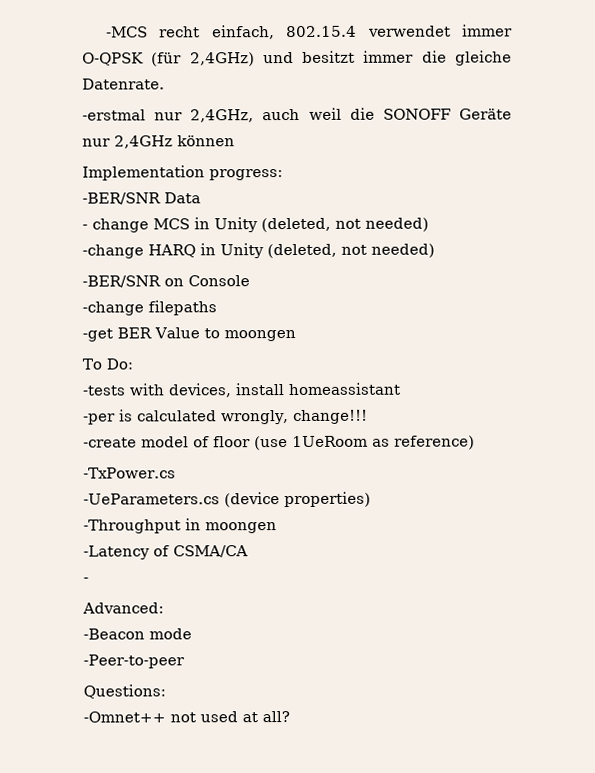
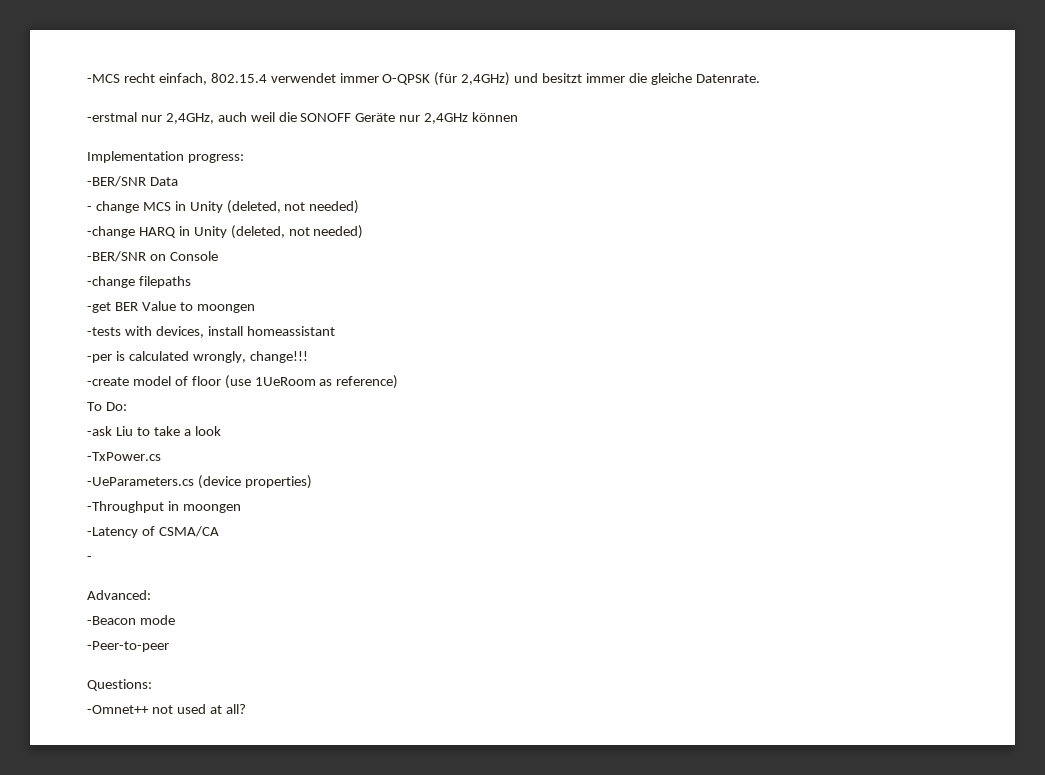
- To Do:
+ To Do:
+ -ask Liu to take a look

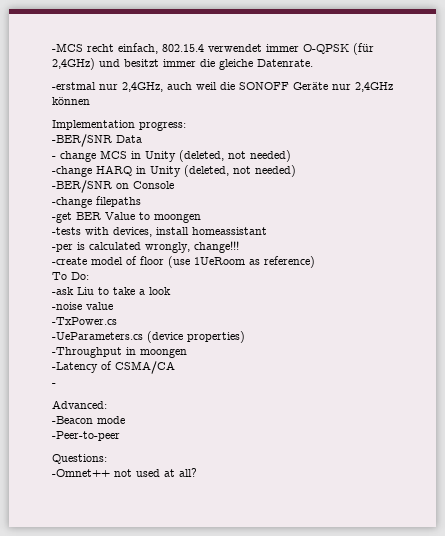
+ -noise value

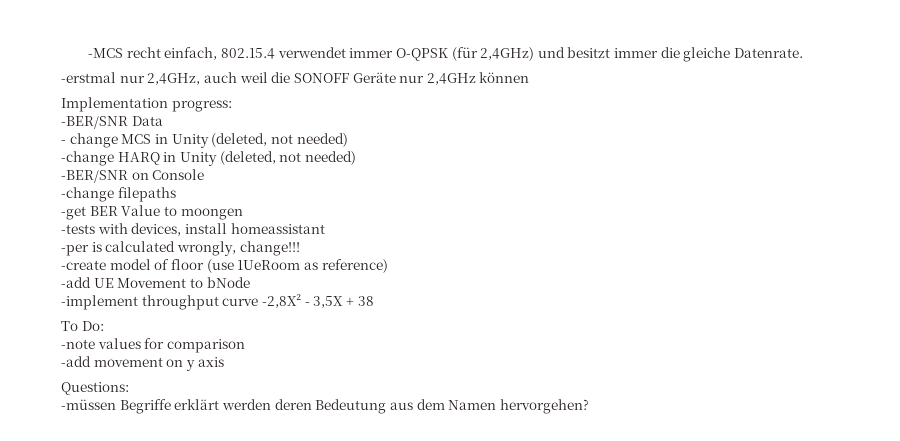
+ -add UE Movement to bNode
+ -implement throughput curve -2,8X² - 3,5X + 38
  To Do:
- -ask Liu to take a look
- -noise value
- -TxPower.cs
- -UeParameters.cs (device properties)
- -Throughput in moongen
- -Latency of CSMA/CA
- -
- Advanced:
- -Beacon mode
- -Peer-to-peer
+ -note values for comparison
+ -add movement on y axis
  Questions:
- -Omnet++ not used at all?
+ -müssen Begriffe erklärt werden deren Bedeutung aus dem Namen hervorgehen?

